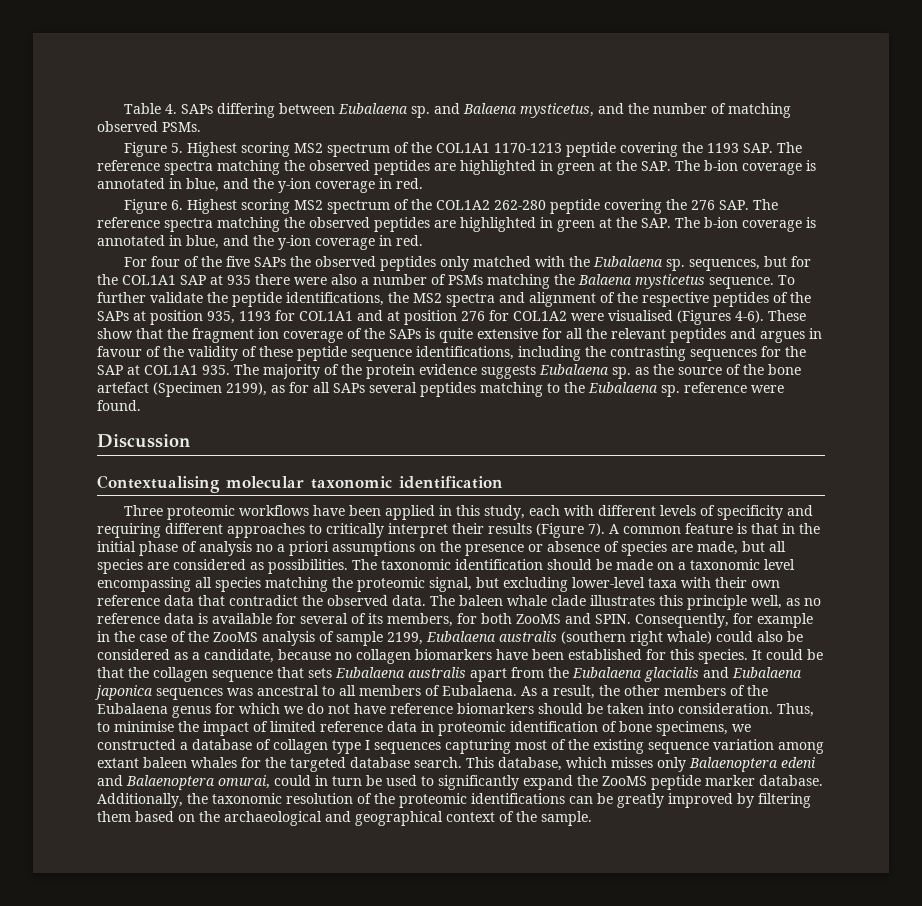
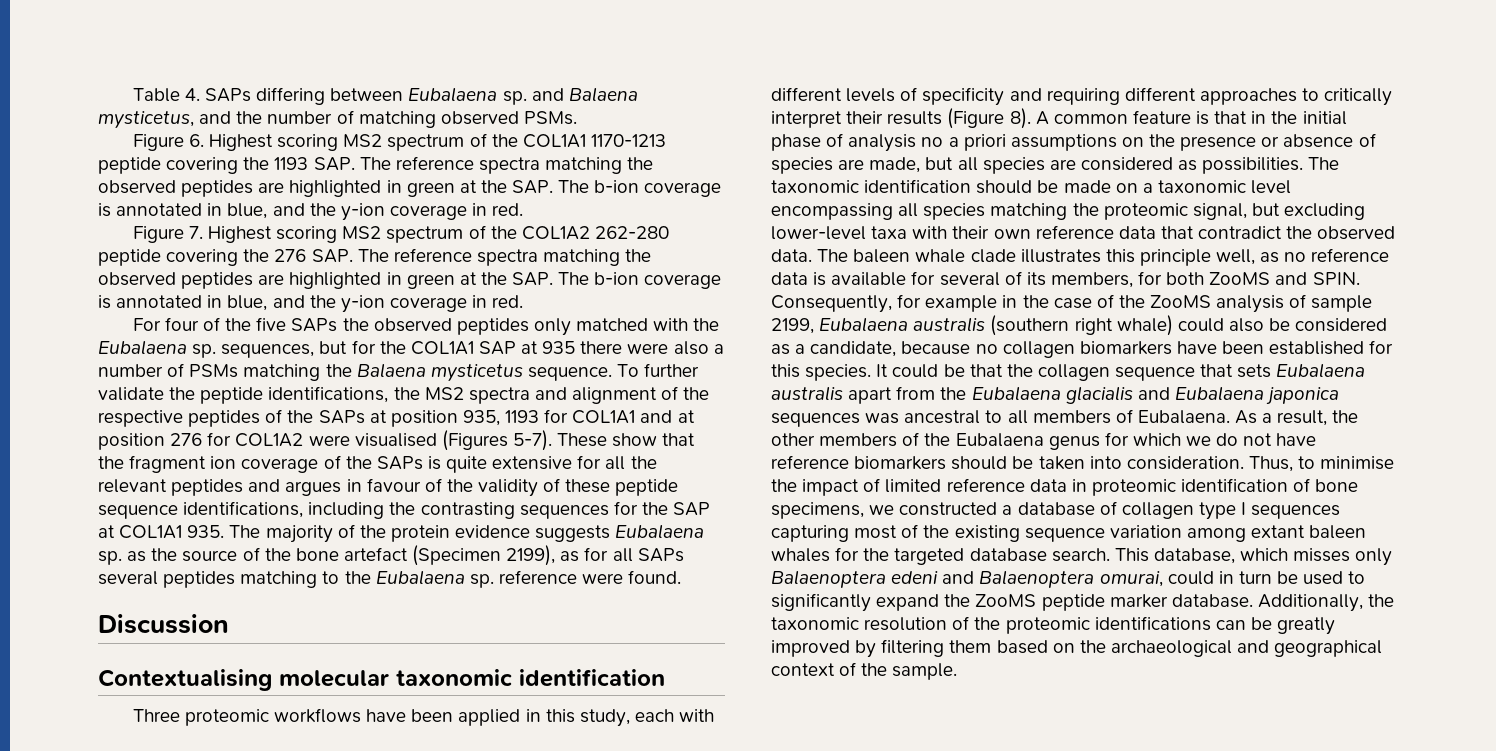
- Figure 5. Highest scoring MS2 spectrum of the COL1A1 1170-1213 peptide covering the 1193 SAP. The reference spectra matching the observed peptides are highlighted in green at the SAP. The b-ion coverage is annotated in blue, and the y-ion coverage in red.
+ Figure 6. Highest scoring MS2 spectrum of the COL1A1 1170-1213 peptide covering the 1193 SAP. The reference spectra matching the observed peptides are highlighted in green at the SAP. The b-ion coverage is annotated in blue, and the y-ion coverage in red.
- Figure 6. Highest scoring MS2 spectrum of the COL1A2 262-280 peptide covering the 276 SAP. The reference spectra matching the observed peptides are highlighted in green at the SAP. The b-ion coverage is annotated in blue, and the y-ion coverage in red.
+ Figure 7. Highest scoring MS2 spectrum of the COL1A2 262-280 peptide covering the 276 SAP. The reference spectra matching the observed peptides are highlighted in green at the SAP. The b-ion coverage is annotated in blue, and the y-ion coverage in red.
- To further validate the peptide identifications, the MS2 spectra and alignment of the respective peptides of the SAPs at position 935, 1193 for COL1A1 and at position 276 for COL1A2 were visualised (Figures 4-6).
+ To further validate the peptide identifications, the MS2 spectra and alignment of the respective peptides of the SAPs at position 935, 1193 for COL1A1 and at position 276 for COL1A2 were visualised (Figures 5-7).
- Three proteomic workflows have been applied in this study, each with different levels of specificity and requiring different approaches to critically interpret their results (Figure 7).
+ Three proteomic workflows have been applied in this study, each with different levels of specificity and requiring different approaches to critically interpret their results (Figure 8).

